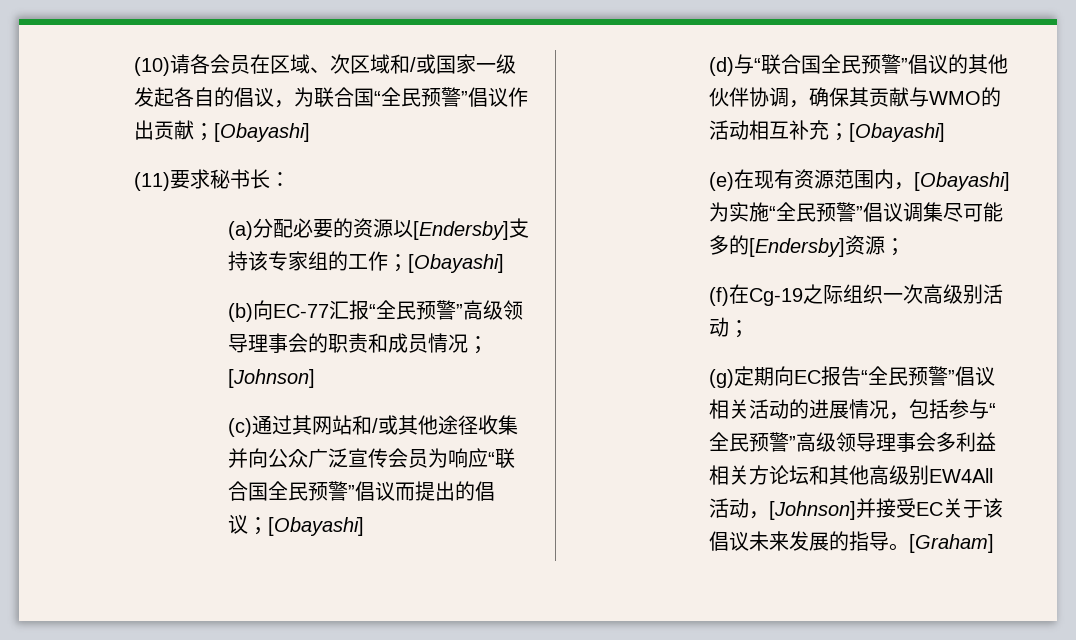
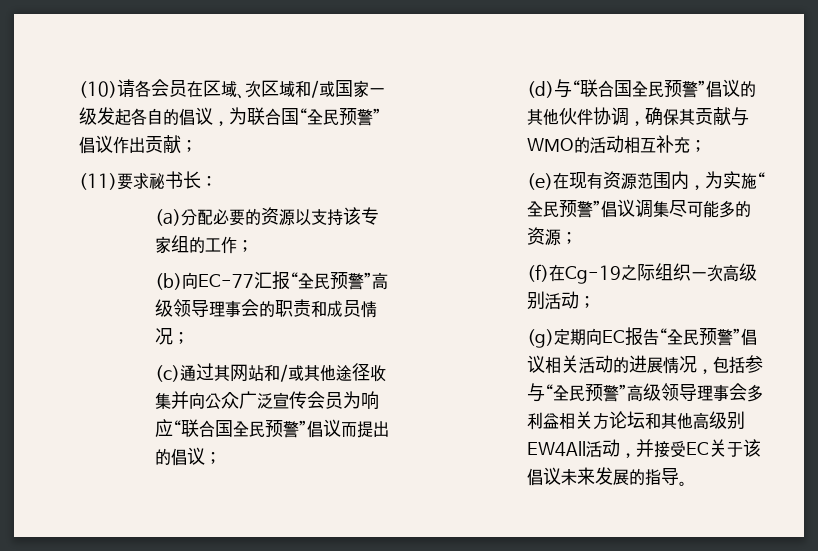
- (10)请各会员在区域、次区域和/或国家一级发起各自的倡议，为联合国“全民预警”倡议作出贡献；[Obayashi]
+ (10)请各会员在区域、次区域和/或国家一级发起各自的倡议，为联合国“全民预警”倡议作出贡献；
- (a)分配必要的资源以[Endersby]支持该专家组的工作；[Obayashi]
+ (a)分配必要的资源以支持该专家组的工作；
- (b)向EC-77汇报“全民预警”高级领导理事会的职责和成员情况；[Johnson]
+ (b)向EC-77汇报“全民预警”高级领导理事会的职责和成员情况；
- (c)通过其网站和/或其他途径收集并向公众广泛宣传会员为响应“联合国全民预警”倡议而提出的倡议；[Obayashi]
+ (c)通过其网站和/或其他途径收集并向公众广泛宣传会员为响应“联合国全民预警”倡议而提出的倡议；
- (d)与“联合国全民预警”倡议的其他伙伴协调，确保其贡献与WMO的活动相互补充；[Obayashi]
+ (d)与“联合国全民预警”倡议的其他伙伴协调，确保其贡献与WMO的活动相互补充；
- (e)在现有资源范围内，[Obayashi]为实施“全民预警”倡议调集尽可能多的[Endersby]资源；
+ (e)在现有资源范围内，为实施“全民预警”倡议调集尽可能多的资源；
- (g)定期向EC报告“全民预警”倡议相关活动的进展情况，包括参与“全民预警”高级领导理事会多利益相关方论坛和其他高级别EW4All活动，[Johnson]并接受EC关于该倡议未来发展的指导。[Graham]
+ (g)定期向EC报告“全民预警”倡议相关活动的进展情况，包括参与“全民预警”高级领导理事会多利益相关方论坛和其他高级别EW4All活动，并接受EC关于该倡议未来发展的指导。

